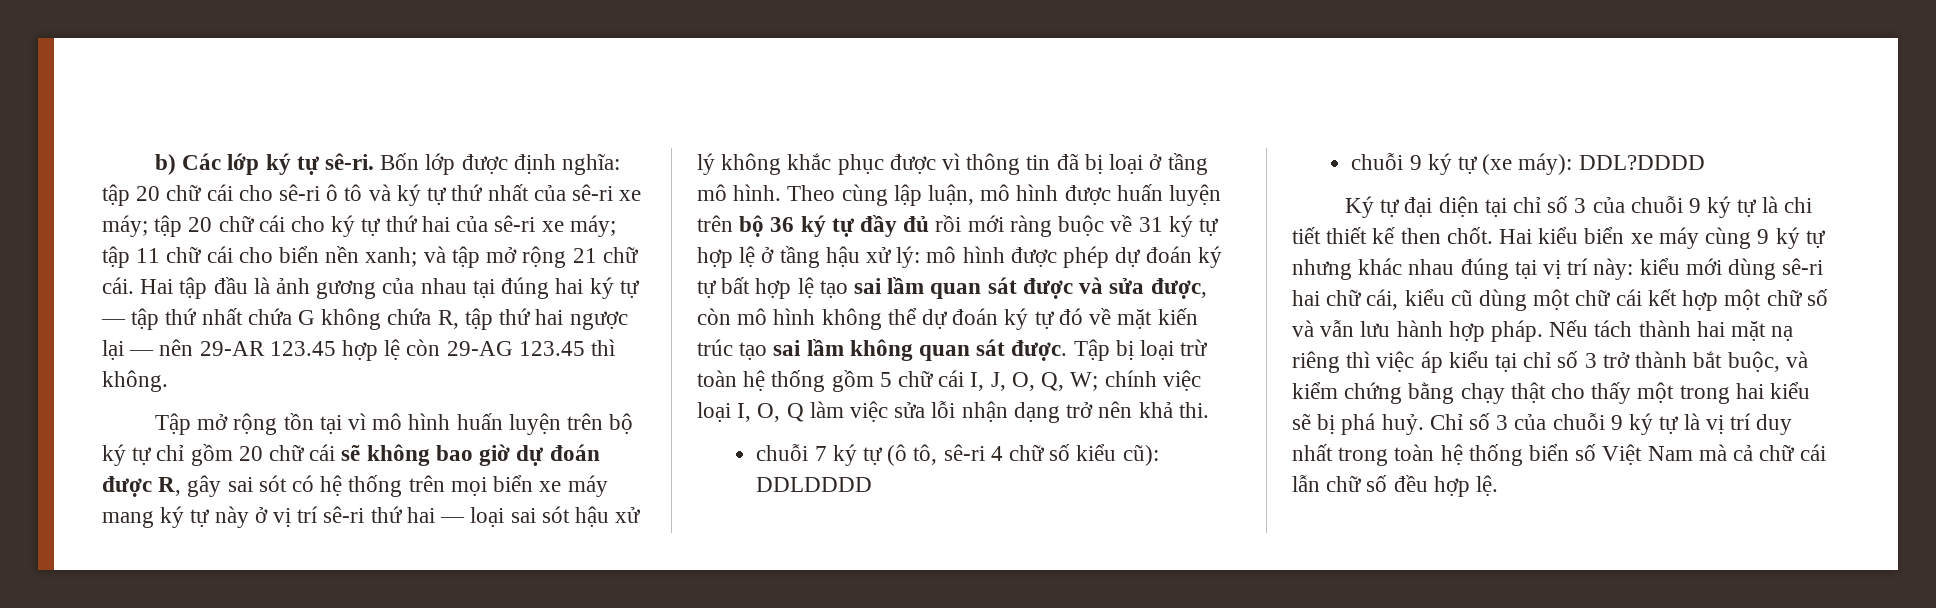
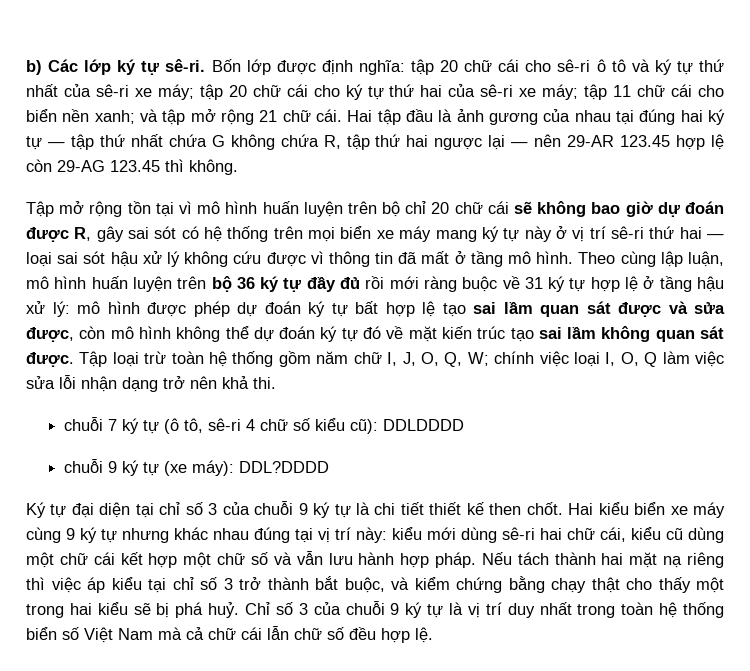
- Tập mở rộng tồn tại vì mô hình huấn luyện trên bộ ký tự chỉ gồm 20 chữ cái sẽ không bao giờ dự đoán được R, gây sai sót có hệ thống trên mọi biển xe máy mang ký tự này ở vị trí sê-ri thứ hai — loại sai sót hậu xử lý không khắc phục được vì thông tin đã bị loại ở tầng mô hình.
+ Tập mở rộng tồn tại vì mô hình huấn luyện trên bộ chỉ 20 chữ cái sẽ không bao giờ dự đoán được R, gây sai sót có hệ thống trên mọi biển xe máy mang ký tự này ở vị trí sê-ri thứ hai — loại sai sót hậu xử lý không cứu được vì thông tin đã mất ở tầng mô hình.
- Theo cùng lập luận, mô hình được huấn luyện trên bộ 36 ký tự đầy đủ rồi mới ràng buộc về 31 ký tự hợp lệ ở tầng hậu xử lý:
+ Theo cùng lập luận, mô hình huấn luyện trên bộ 36 ký tự đầy đủ rồi mới ràng buộc về 31 ký tự hợp lệ ở tầng hậu xử lý:
- Tập bị loại trừ toàn hệ thống gồm 5 chữ cái I, J, O, Q, W; chính việc loại I, O, Q làm việc sửa lỗi nhận dạng trở nên khả thi.
+ Tập loại trừ toàn hệ thống gồm năm chữ I, J, O, Q, W; chính việc loại I, O, Q làm việc sửa lỗi nhận dạng trở nên khả thi.

